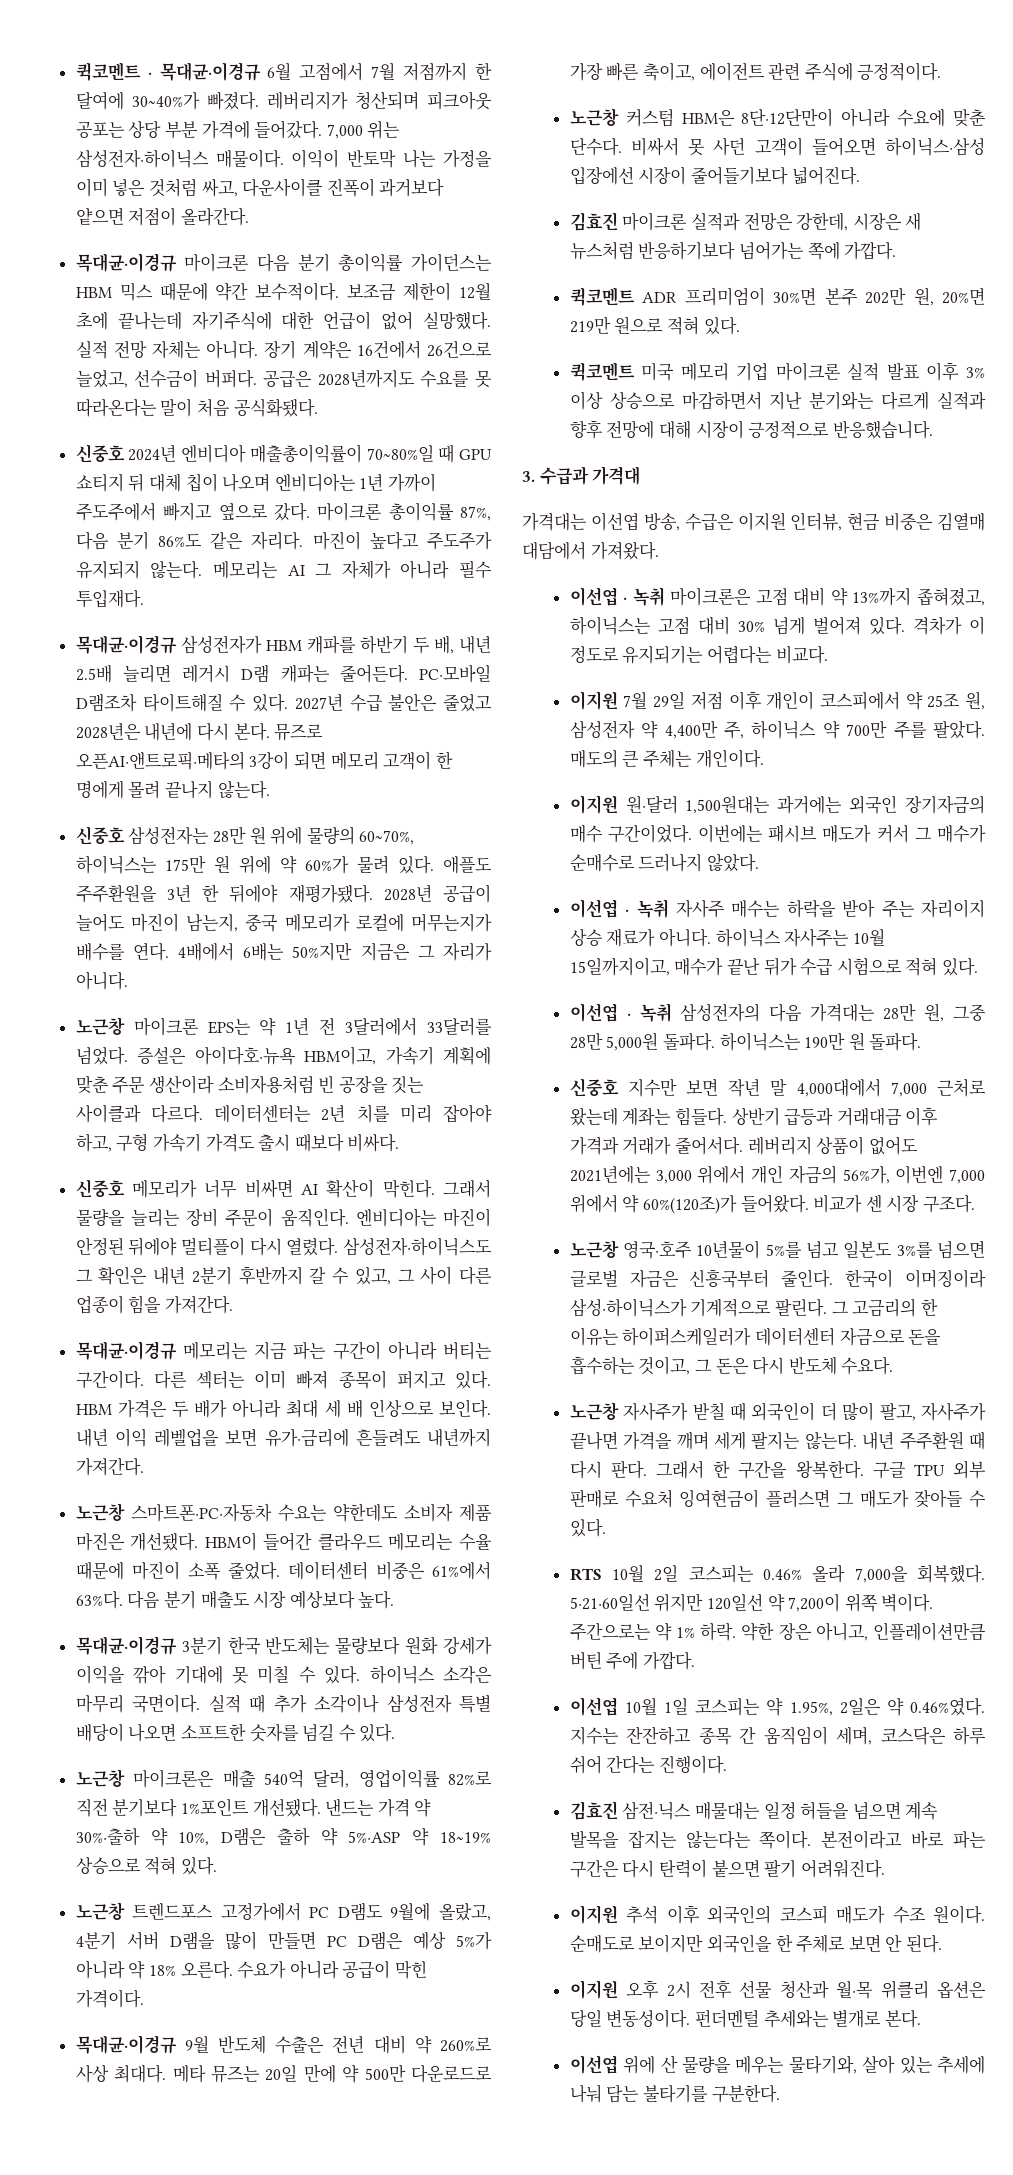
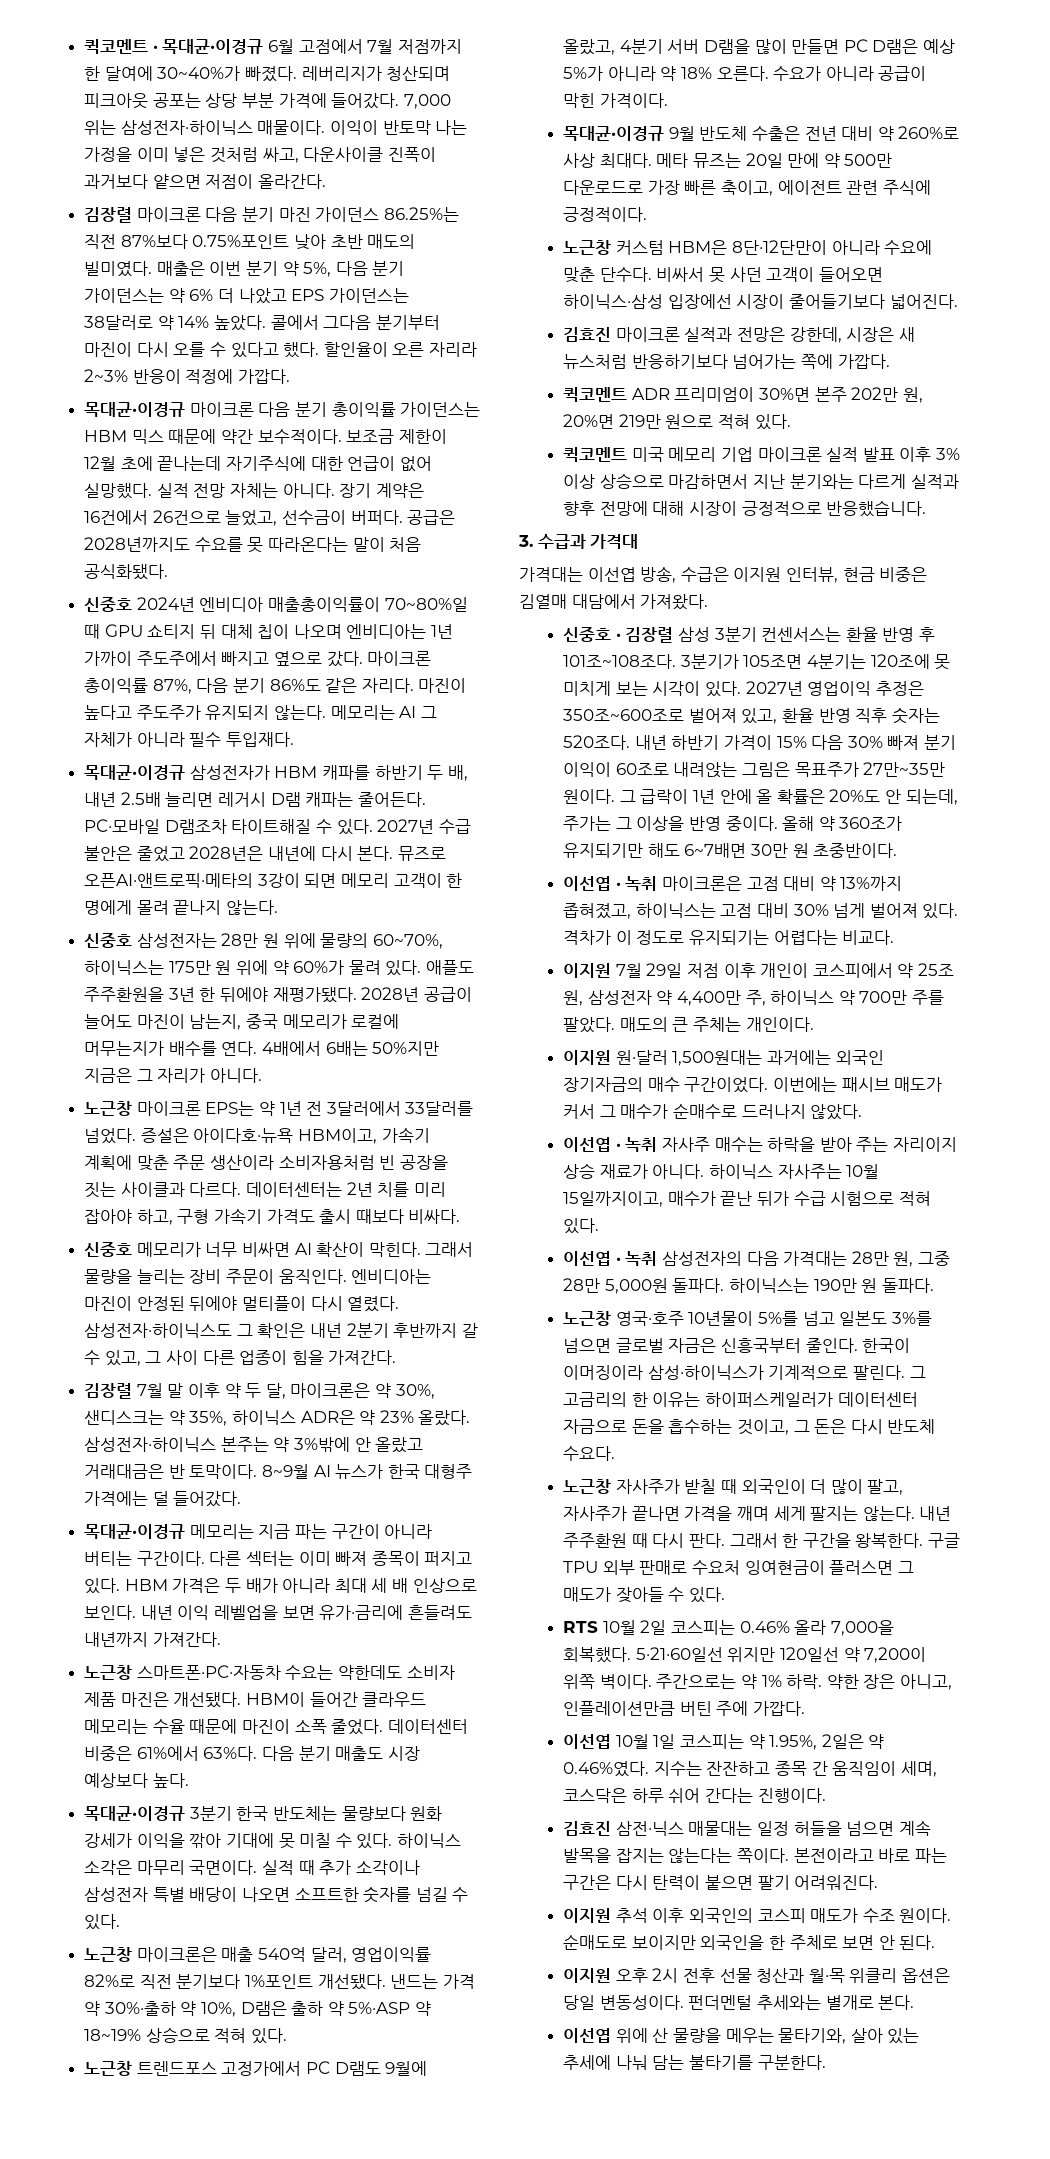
+ 김장렬 마이크론 다음 분기 마진 가이던스 86.25%는 직전 87%보다 0.75%포인트 낮아 초반 매도의 빌미였다. 매출은 이번 분기 약 5%, 다음 분기 가이던스는 약 6% 더 나았고 EPS 가이던스는 38달러로 약 14% 높았다. 콜에서 그다음 분기부터 마진이 다시 오를 수 있다고 했다. 할인율이 오른 자리라 2~3% 반응이 적정에 가깝다.
+ 김장렬 7월 말 이후 약 두 달, 마이크론은 약 30%, 샌디스크는 약 35%, 하이닉스 ADR은 약 23% 올랐다. 삼성전자·하이닉스 본주는 약 3%밖에 안 올랐고 거래대금은 반 토막이다. 8~9월 AI 뉴스가 한국 대형주 가격에는 덜 들어갔다.
+ 신중호 · 김장렬 삼성 3분기 컨센서스는 환율 반영 후 101조~108조다. 3분기가 105조면 4분기는 120조에 못 미치게 보는 시각이 있다. 2027년 영업이익 추정은 350조~600조로 벌어져 있고, 환율 반영 직후 숫자는 520조다. 내년 하반기 가격이 15% 다음 30% 빠져 분기 이익이 60조로 내려앉는 그림은 목표주가 27만~35만 원이다. 그 급락이 1년 안에 올 확률은 20%도 안 되는데, 주가는 그 이상을 반영 중이다. 올해 약 360조가 유지되기만 해도 6~7배면 30만 원 초중반이다.
- 신중호 지수만 보면 작년 말 4,000대에서 7,000 근처로 왔는데 계좌는 힘들다. 상반기 급등과 거래대금 이후 가격과 거래가 줄어서다. 레버리지 상품이 없어도 2021년에는 3,000 위에서 개인 자금의 56%가, 이번엔 7,000 위에서 약 60%(120조)가 들어왔다. 비교가 센 시장 구조다.

